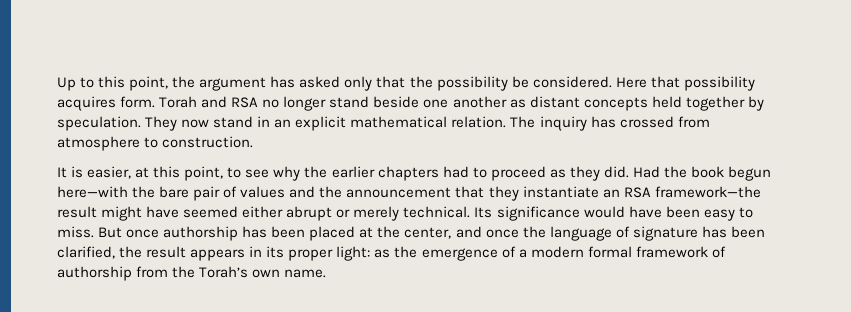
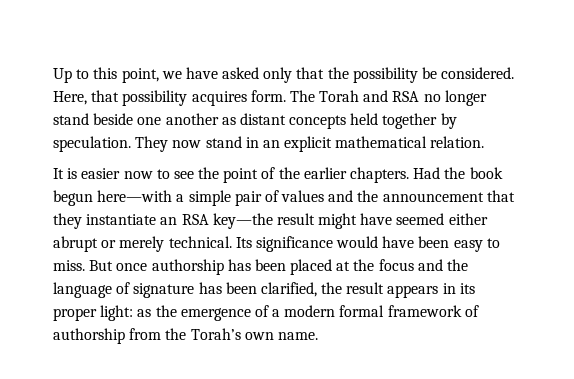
- Up to this point, the argument has asked only that the possibility be considered.
+ Up to this point, we have asked only that the possibility be considered.
- Here that possibility acquires form.
+ Here, that possibility acquires form.
- Torah and RSA no longer stand beside one another as distant concepts held together by speculation.
+ The Torah and RSA no longer stand beside one another as distant concepts held together by speculation.
- They now stand in an explicit mathematical relation. The inquiry has crossed from atmosphere to construction.
- It is easier, at this point, to see why the earlier chapters had to proceed as they did.
+ They now stand in an explicit mathematical relation.
+ It is easier now to see the point of the earlier chapters.
- Had the book begun here—with the bare pair of values and the announcement that they instantiate an RSA framework—the result might have seemed either abrupt or merely technical.
+ Had the book begun here—with a simple pair of values and the announcement that they instantiate an RSA key—the result might have seemed either abrupt or merely technical.
- But once authorship has been placed at the center, and once the language of signature has been clarified, the result appears in its proper light: as the emergence of a modern formal framework of authorship from the Torah’s own name.
+ But once authorship has been placed at the focus and the language of signature has been clarified, the result appears in its proper light: as the emergence of a modern formal framework of authorship from the Torah’s own name.

